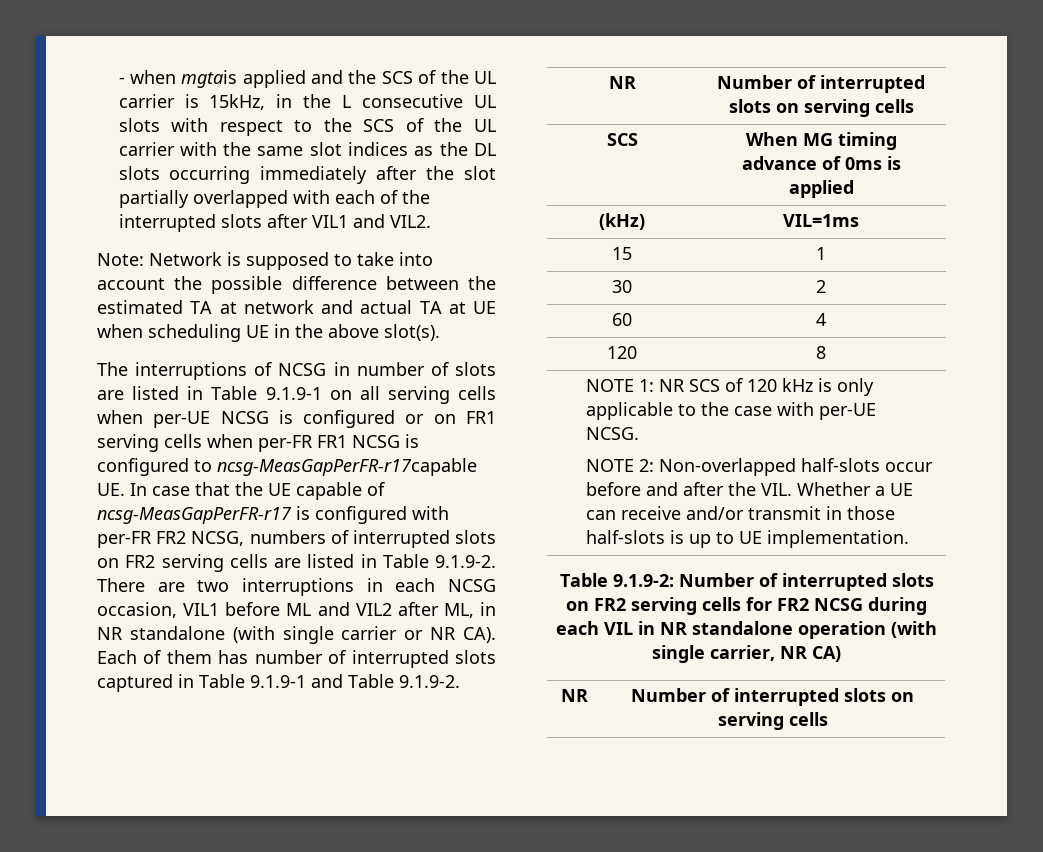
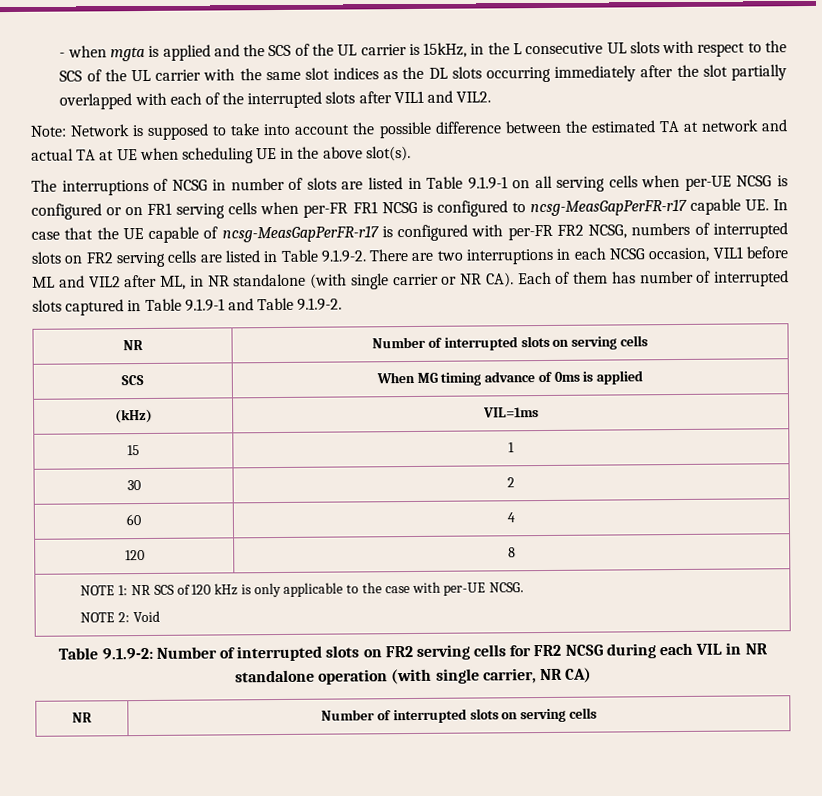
- - when mgtais applied and the SCS of the UL carrier is 15kHz, in the L consecutive UL slots with respect to the SCS of the UL carrier with the same slot indices as the DL slots occurring immediately after the slot partially overlapped with each of the interrupted slots after VIL1 and VIL2.
+ - when mgta is applied and the SCS of the UL carrier is 15kHz, in the L consecutive UL slots with respect to the SCS of the UL carrier with the same slot indices as the DL slots occurring immediately after the slot partially overlapped with each of the interrupted slots after VIL1 and VIL2.
- The interruptions of NCSG in number of slots are listed in Table 9.1.9-1 on all serving cells when per-UE NCSG is configured or on FR1 serving cells when per-FR FR1 NCSG is configured to ncsg-MeasGapPerFR-r17capable UE. In case that the UE capable of ncsg-MeasGapPerFR-r17 is configured with per-FR FR2 NCSG, numbers of interrupted slots on FR2 serving cells are listed in Table 9.1.9-2. There are two interruptions in each NCSG occasion, VIL1 before ML and VIL2 after ML, in NR standalone (with single carrier or NR CA). Each of them has number of interrupted slots captured in Table 9.1.9-1 and Table 9.1.9-2.
+ The interruptions of NCSG in number of slots are listed in Table 9.1.9-1 on all serving cells when per-UE NCSG is configured or on FR1 serving cells when per-FR FR1 NCSG is configured to ncsg-MeasGapPerFR-r17 capable UE. In case that the UE capable of ncsg-MeasGapPerFR-r17 is configured with per-FR FR2 NCSG, numbers of interrupted slots on FR2 serving cells are listed in Table 9.1.9-2. There are two interruptions in each NCSG occasion, VIL1 before ML and VIL2 after ML, in NR standalone (with single carrier or NR CA). Each of them has number of interrupted slots captured in Table 9.1.9-1 and Table 9.1.9-2.
- NOTE 2: Non-overlapped half-slots occur before and after the VIL. Whether a UE can receive and/or transmit in those half-slots is up to UE implementation.
+ NOTE 2: Void

